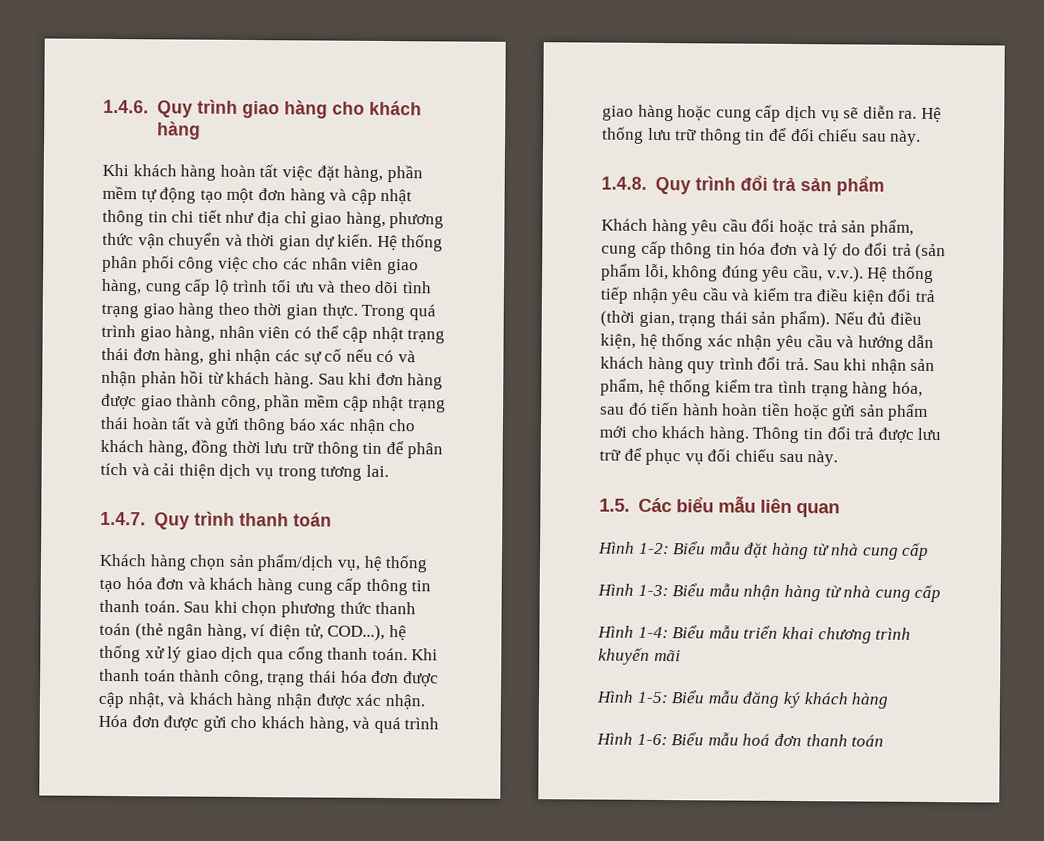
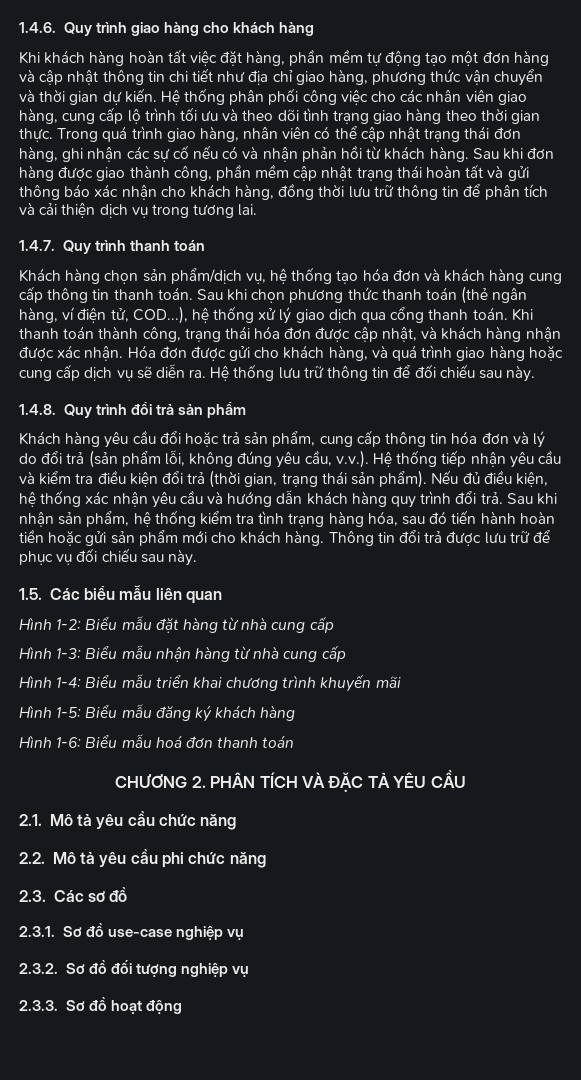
+ CHƯƠNG 2. PHÂN TÍCH VÀ ĐẶC TẢ YÊU CẦU
+ 2.1. Mô tả yêu cầu chức năng
+ 2.2. Mô tả yêu cầu phi chức năng
+ 2.3. Các sơ đồ
+ 2.3.1. Sơ đồ use-case nghiệp vụ
+ 2.3.2. Sơ đồ đối tượng nghiệp vụ
+ 2.3.3. Sơ đồ hoạt động

